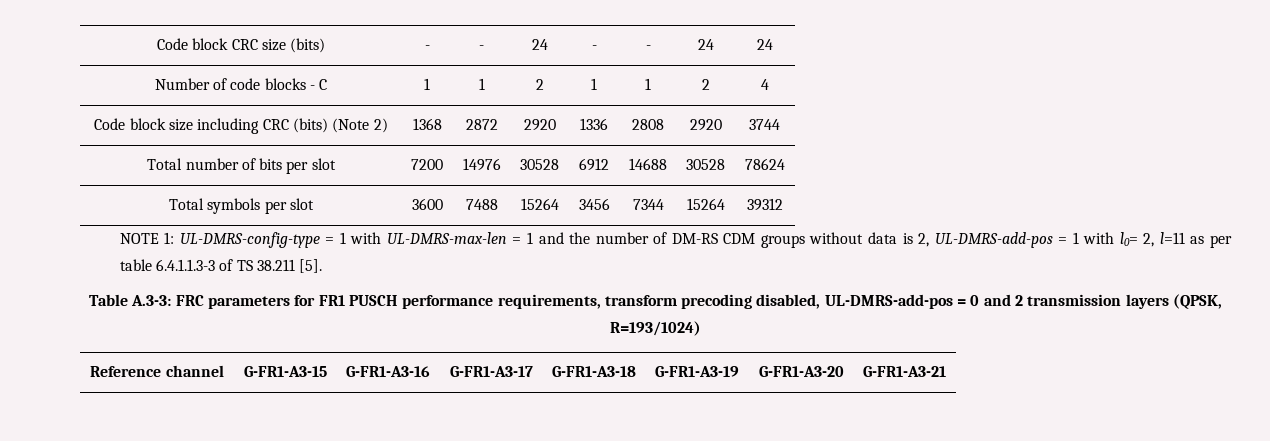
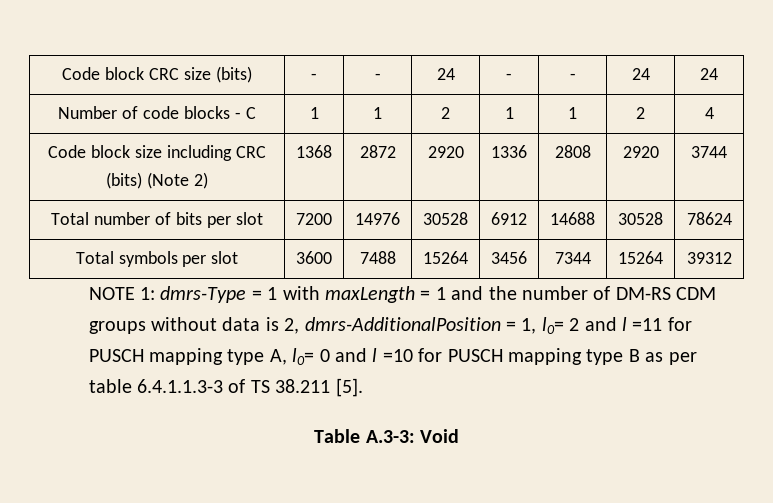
- NOTE 1: UL-DMRS-config-type = 1 with UL-DMRS-max-len = 1 and the number of DM-RS CDM groups without data is 2, UL-DMRS-add-pos = 1 with l0= 2, l=11 as per table 6.4.1.1.3-3 of TS 38.211 [5].
+ NOTE 1: dmrs-Type = 1 with maxLength = 1 and the number of DM-RS CDM groups without data is 2, dmrs-AdditionalPosition = 1, l0= 2 and l =11 for PUSCH mapping type A, l0= 0 and l =10 for PUSCH mapping type B as per table 6.4.1.1.3-3 of TS 38.211 [5].
- Table A.3-3: FRC parameters for FR1 PUSCH performance requirements, transform precoding disabled, UL-DMRS-add-pos = 0 and 2 transmission layers (QPSK, R=193/1024)
- Reference channel | G-FR1-A3-15 | G-FR1-A3-16 | G-FR1-A3-17 | G-FR1-A3-18 | G-FR1-A3-19 | G-FR1-A3-20 | G-FR1-A3-21
+ Table A.3-3: Void

